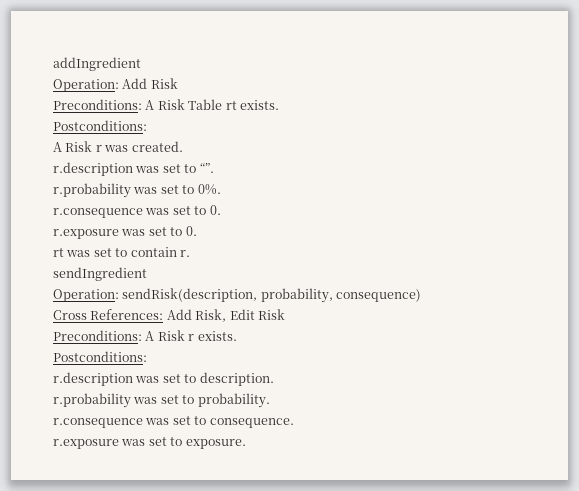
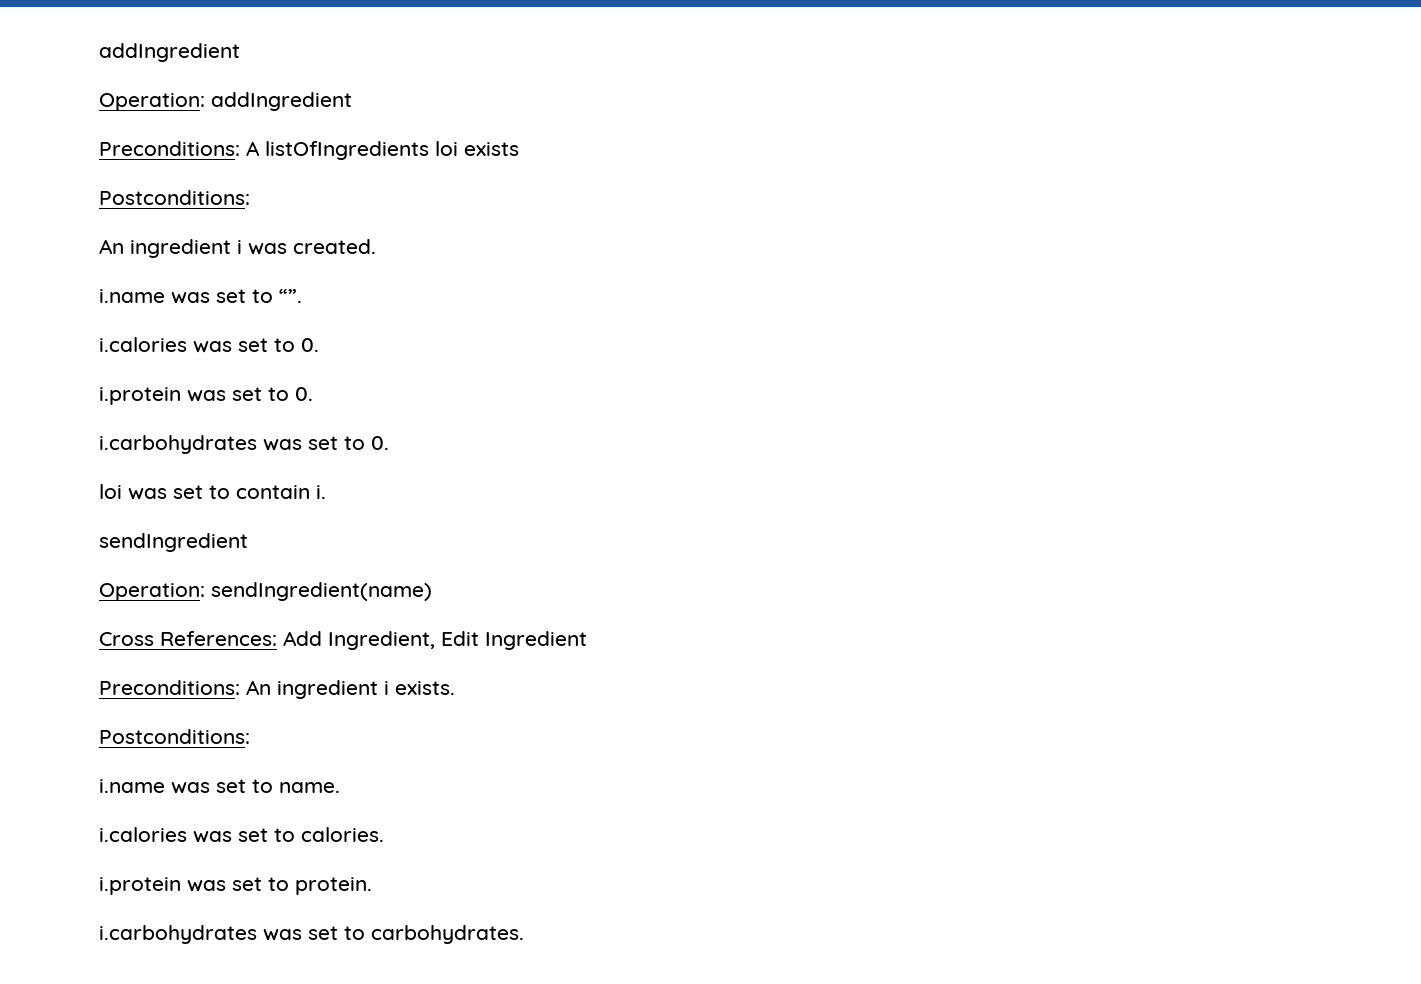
- Operation: Add Risk
- Preconditions: A Risk Table rt exists.
+ Operation: addIngredient
+ Preconditions: A listOfIngredients loi exists
  Postconditions:
- A Risk r was created.
+ An ingredient i was created.
- r.description was set to “”.
+ i.name was set to “”.
- r.probability was set to 0%.
- r.consequence was set to 0.
- r.exposure was set to 0.
- rt was set to contain r.
+ i.calories was set to 0.
+ i.protein was set to 0.
+ i.carbohydrates was set to 0.
+ loi was set to contain i.
- Operation: sendRisk(description, probability, consequence)
+ Operation: sendIngredient(name)
- Cross References: Add Risk, Edit Risk
- Preconditions: A Risk r exists.
+ Cross References: Add Ingredient, Edit Ingredient
+ Preconditions: An ingredient i exists.
  Postconditions:
- r.description was set to description.
- r.probability was set to probability.
- r.consequence was set to consequence.
- r.exposure was set to exposure.
+ i.name was set to name.
+ i.calories was set to calories.
+ i.protein was set to protein.
+ i.carbohydrates was set to carbohydrates.

